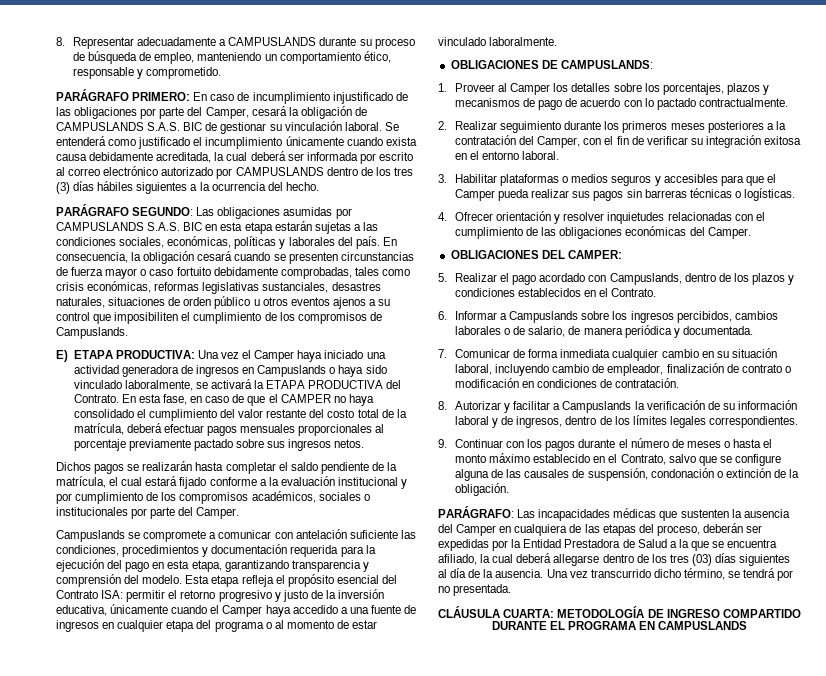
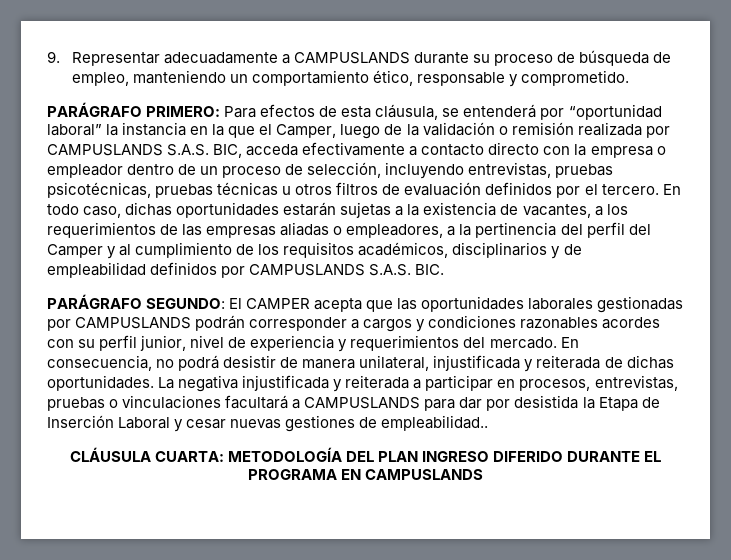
- 8. Representar adecuadamente a CAMPUSLANDS durante su proceso de búsqueda de empleo, manteniendo un comportamiento ético, responsable y comprometido.
+ 9. Representar adecuadamente a CAMPUSLANDS durante su proceso de búsqueda de empleo, manteniendo un comportamiento ético, responsable y comprometido.
- PARÁGRAFO PRIMERO: En caso de incumplimiento injustificado de las obligaciones por parte del Camper, cesará la obligación de CAMPUSLANDS S.A.S. BIC de gestionar su vinculación laboral. Se entenderá como justificado el incumplimiento únicamente cuando exista causa debidamente acreditada, la cual deberá ser informada por escrito al correo electrónico autorizado por CAMPUSLANDS dentro de los tres (3) días hábiles siguientes a la ocurrencia del hecho.
- PARÁGRAFO SEGUNDO: Las obligaciones asumidas por CAMPUSLANDS S.A.S. BIC en esta etapa estarán sujetas a las condiciones sociales, económicas, políticas y laborales del país. En consecuencia, la obligación cesará cuando se presenten circunstancias de fuerza mayor o caso fortuito debidamente comprobadas, tales como crisis económicas, reformas legislativas sustanciales, desastres naturales, situaciones de orden público u otros eventos ajenos a su control que imposibiliten el cumplimiento de los compromisos de Campuslands.
- E) ETAPA PRODUCTIVA: Una vez el Camper haya iniciado una actividad generadora de ingresos en Campuslands o haya sido vinculado laboralmente, se activará la ETAPA PRODUCTIVA del Contrato. En esta fase, en caso de que el CAMPER no haya consolidado el cumplimiento del valor restante del costo total de la matrícula, deberá efectuar pagos mensuales proporcionales al porcentaje previamente pactado sobre sus ingresos netos.
- Dichos pagos se realizarán hasta completar el saldo pendiente de la matrícula, el cual estará fijado conforme a la evaluación institucional y por cumplimiento de los compromisos académicos, sociales o institucionales por parte del Camper.
- Campuslands se compromete a comunicar con antelación suficiente las condiciones, procedimientos y documentación requerida para la ejecución del pago en esta etapa, garantizando transparencia y comprensión del modelo. Esta etapa refleja el propósito esencial del Contrato ISA: permitir el retorno progresivo y justo de la inversión educativa, únicamente cuando el Camper haya accedido a una fuente de ingresos en cualquier etapa del programa o al momento de estar vinculado laboralmente.
- OBLIGACIONES DE CAMPUSLANDS:
- 1. Proveer al Camper los detalles sobre los porcentajes, plazos y mecanismos de pago de acuerdo con lo pactado contractualmente.
- 2. Realizar seguimiento durante los primeros meses posteriores a la contratación del Camper, con el fin de verificar su integración exitosa en el entorno laboral.
- 3. Habilitar plataformas o medios seguros y accesibles para que el Camper pueda realizar sus pagos sin barreras técnicas o logísticas.
- 4. Ofrecer orientación y resolver inquietudes relacionadas con el cumplimiento de las obligaciones económicas del Camper.
- OBLIGACIONES DEL CAMPER:
- 5. Realizar el pago acordado con Campuslands, dentro de los plazos y condiciones establecidos en el Contrato.
- 6. Informar a Campuslands sobre los ingresos percibidos, cambios laborales o de salario, de manera periódica y documentada.
- 7. Comunicar de forma inmediata cualquier cambio en su situación laboral, incluyendo cambio de empleador, finalización de contrato o modificación en condiciones de contratación.
- 8. Autorizar y facilitar a Campuslands la verificación de su información laboral y de ingresos, dentro de los límites legales correspondientes.
- 9. Continuar con los pagos durante el número de meses o hasta el monto máximo establecido en el Contrato, salvo que se configure alguna de las causales de suspensión, condonación o extinción de la obligación.
- PARÁGRAFO: Las incapacidades médicas que sustenten la ausencia del Camper en cualquiera de las etapas del proceso, deberán ser expedidas por la Entidad Prestadora de Salud a la que se encuentra afiliado, la cual deberá allegarse dentro de los tres (03) días siguientes al día de la ausencia. Una vez transcurrido dicho término, se tendrá por no presentada.
+ PARÁGRAFO PRIMERO: Para efectos de esta cláusula, se entenderá por “oportunidad laboral” la instancia en la que el Camper, luego de la validación o remisión realizada por CAMPUSLANDS S.A.S. BIC, acceda efectivamente a contacto directo con la empresa o empleador dentro de un proceso de selección, incluyendo entrevistas, pruebas psicotécnicas, pruebas técnicas u otros filtros de evaluación definidos por el tercero. En todo caso, dichas oportunidades estarán sujetas a la existencia de vacantes, a los requerimientos de las empresas aliadas o empleadores, a la pertinencia del perfil del Camper y al cumplimiento de los requisitos académicos, disciplinarios y de empleabilidad definidos por CAMPUSLANDS S.A.S. BIC.
+ PARÁGRAFO SEGUNDO: El CAMPER acepta que las oportunidades laborales gestionadas por CAMPUSLANDS podrán corresponder a cargos y condiciones razonables acordes con su perfil junior, nivel de experiencia y requerimientos del mercado. En consecuencia, no podrá desistir de manera unilateral, injustificada y reiterada de dichas oportunidades. La negativa injustificada y reiterada a participar en procesos, entrevistas, pruebas o vinculaciones facultará a CAMPUSLANDS para dar por desistida la Etapa de Inserción Laboral y cesar nuevas gestiones de empleabilidad..
- CLÁUSULA CUARTA: METODOLOGÍA DE INGRESO COMPARTIDO DURANTE EL PROGRAMA EN CAMPUSLANDS
+ CLÁUSULA CUARTA: METODOLOGÍA DEL PLAN INGRESO DIFERIDO DURANTE EL PROGRAMA EN CAMPUSLANDS

